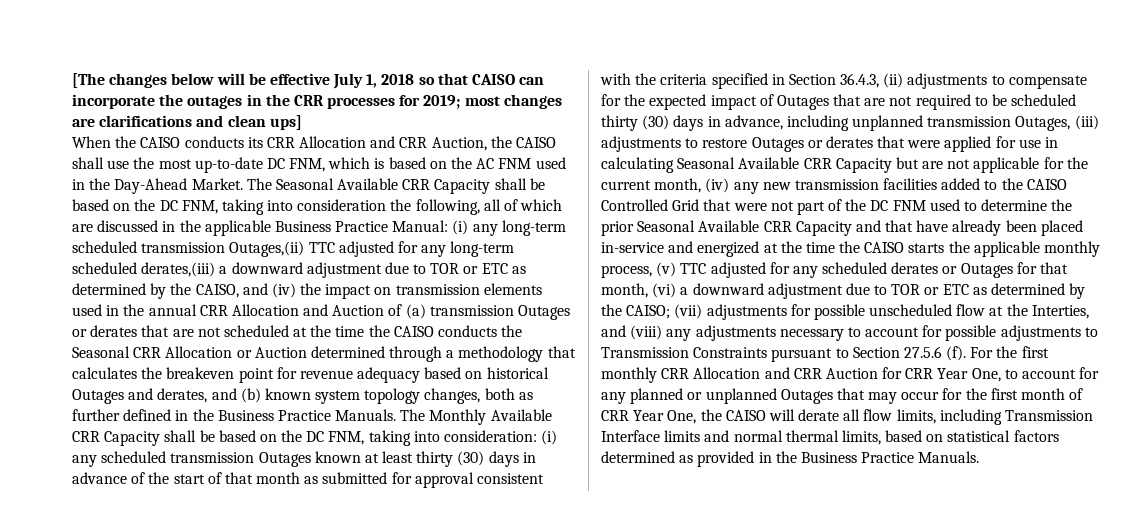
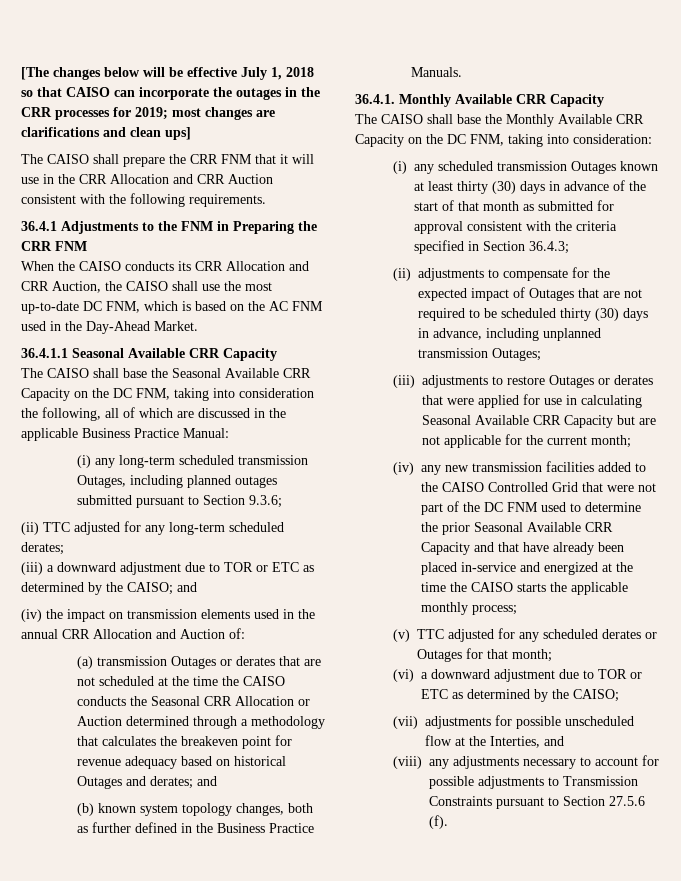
+ The CAISO shall prepare the CRR FNM that it will use in the CRR Allocation and CRR Auction consistent with the following requirements.
+ 36.4.1 Adjustments to the FNM in Preparing the CRR FNM
- When the CAISO conducts its CRR Allocation and CRR Auction, the CAISO shall use the most up-to-date DC FNM, which is based on the AC FNM used in the Day-Ahead Market. The Seasonal Available CRR Capacity shall be based on the DC FNM, taking into consideration the following, all of which are discussed in the applicable Business Practice Manual: (i) any long-term scheduled transmission Outages,(ii) TTC adjusted for any long-term scheduled derates,(iii) a downward adjustment due to TOR or ETC as determined by the CAISO, and (iv) the impact on transmission elements used in the annual CRR Allocation and Auction of (a) transmission Outages or derates that are not scheduled at the time the CAISO conducts the Seasonal CRR Allocation or Auction determined through a methodology that calculates the breakeven point for revenue adequacy based on historical Outages and derates, and (b) known system topology changes, both as further defined in the Business Practice Manuals. The Monthly Available CRR Capacity shall be based on the DC FNM, taking into consideration: (i) any scheduled transmission Outages known at least thirty (30) days in advance of the start of that month as submitted for approval consistent with the criteria specified in Section 36.4.3, (ii) adjustments to compensate for the expected impact of Outages that are not required to be scheduled thirty (30) days in advance, including unplanned transmission Outages, (iii) adjustments to restore Outages or derates that were applied for use in calculating Seasonal Available CRR Capacity but are not applicable for the current month, (iv) any new transmission facilities added to the CAISO Controlled Grid that were not part of the DC FNM used to determine the prior Seasonal Available CRR Capacity and that have already been placed in-service and energized at the time the CAISO starts the applicable monthly process, (v) TTC adjusted for any scheduled derates or Outages for that month, (vi) a downward adjustment due to TOR or ETC as determined by the CAISO; (vii) adjustments for possible unscheduled flow at the Interties, and (viii) any adjustments necessary to account for possible adjustments to Transmission Constraints pursuant to Section 27.5.6 (f). For the first monthly CRR Allocation and CRR Auction for CRR Year One, to account for any planned or unplanned Outages that may occur for the first month of CRR Year One, the CAISO will derate all flow limits, including Transmission Interface limits and normal thermal limits, based on statistical factors determined as provided in the Business Practice Manuals.
+ When the CAISO conducts its CRR Allocation and CRR Auction, the CAISO shall use the most up-to-date DC FNM, which is based on the AC FNM used in the Day-Ahead Market.
+ 36.4.1.1 Seasonal Available CRR Capacity
+ The CAISO shall base the Seasonal Available CRR Capacity on the DC FNM, taking into consideration the following, all of which are discussed in the applicable Business Practice Manual:
+ (i) any long-term scheduled transmission Outages, including planned outages submitted pursuant to Section 9.3.6;
+ (ii) TTC adjusted for any long-term scheduled derates;
+ (iii) a downward adjustment due to TOR or ETC as determined by the CAISO; and
+ (iv) the impact on transmission elements used in the annual CRR Allocation and Auction of:
+ (a) transmission Outages or derates that are not scheduled at the time the CAISO conducts the Seasonal CRR Allocation or Auction determined through a methodology that calculates the breakeven point for revenue adequacy based on historical Outages and derates; and
+ (b) known system topology changes, both as further defined in the Business Practice Manuals.
+ 36.4.1. Monthly Available CRR Capacity
+ The CAISO shall base the Monthly Available CRR Capacity on the DC FNM, taking into consideration:
+ (i) any scheduled transmission Outages known at least thirty (30) days in advance of the start of that month as submitted for approval consistent with the criteria specified in Section 36.4.3;
+ (ii) adjustments to compensate for the expected impact of Outages that are not required to be scheduled thirty (30) days in advance, including unplanned transmission Outages;
+ (iii) adjustments to restore Outages or derates that were applied for use in calculating Seasonal Available CRR Capacity but are not applicable for the current month;
+ (iv) any new transmission facilities added to the CAISO Controlled Grid that were not part of the DC FNM used to determine the prior Seasonal Available CRR Capacity and that have already been placed in-service and energized at the time the CAISO starts the applicable monthly process;
+ (v) TTC adjusted for any scheduled derates or Outages for that month;
+ (vi) a downward adjustment due to TOR or ETC as determined by the CAISO;
+ (vii) adjustments for possible unscheduled flow at the Interties, and
+ (viii) any adjustments necessary to account for possible adjustments to Transmission Constraints pursuant to Section 27.5.6 (f).

